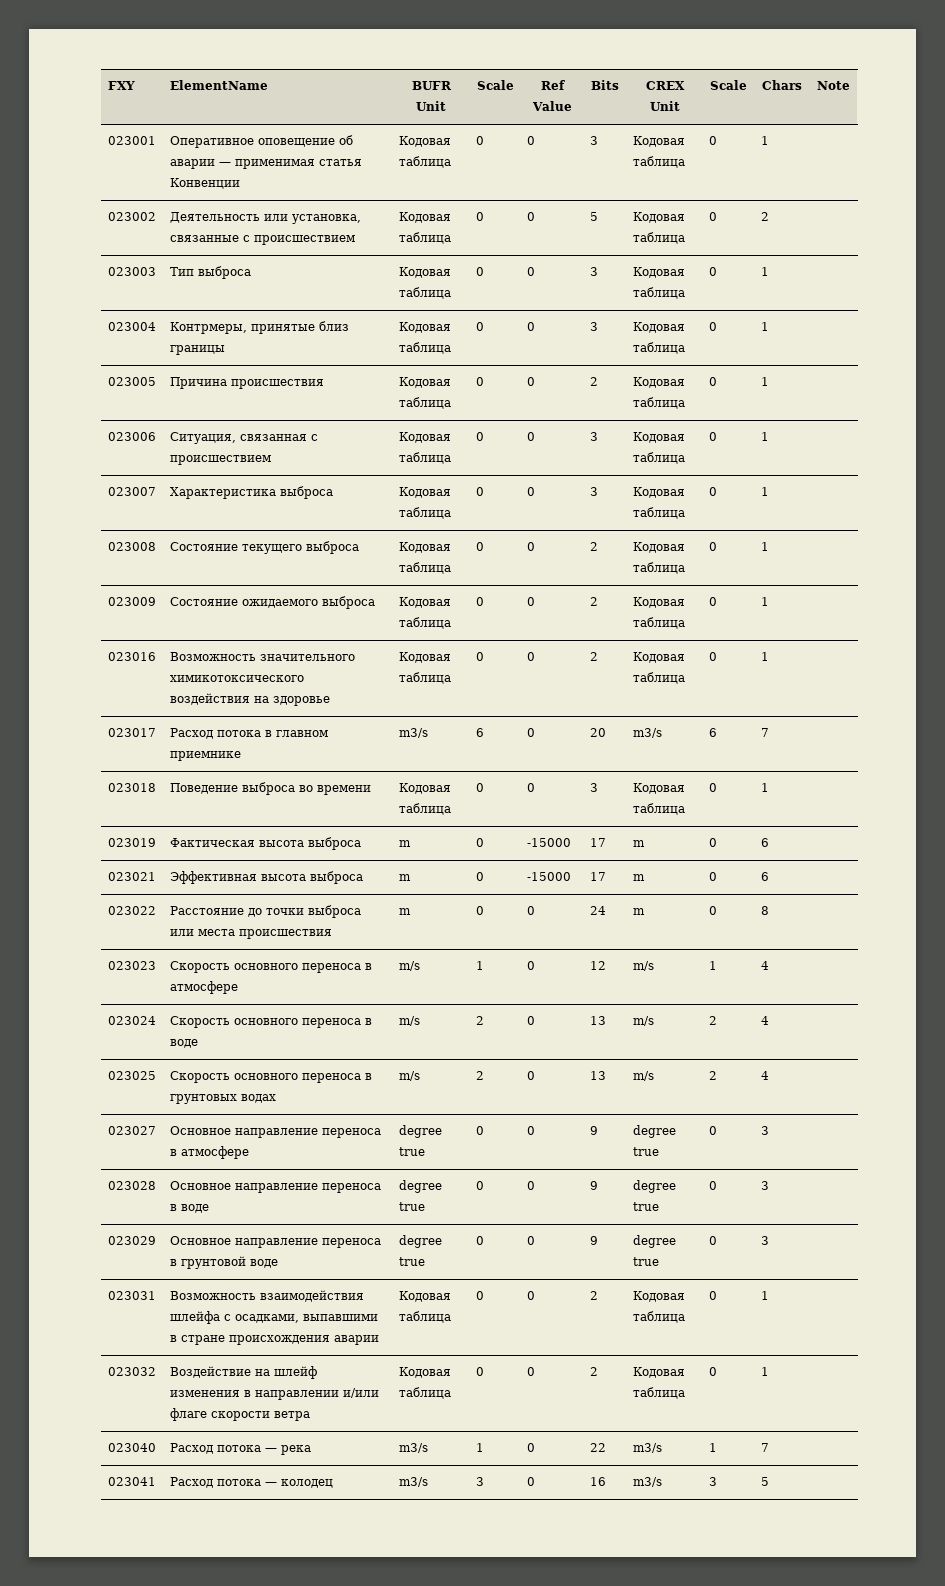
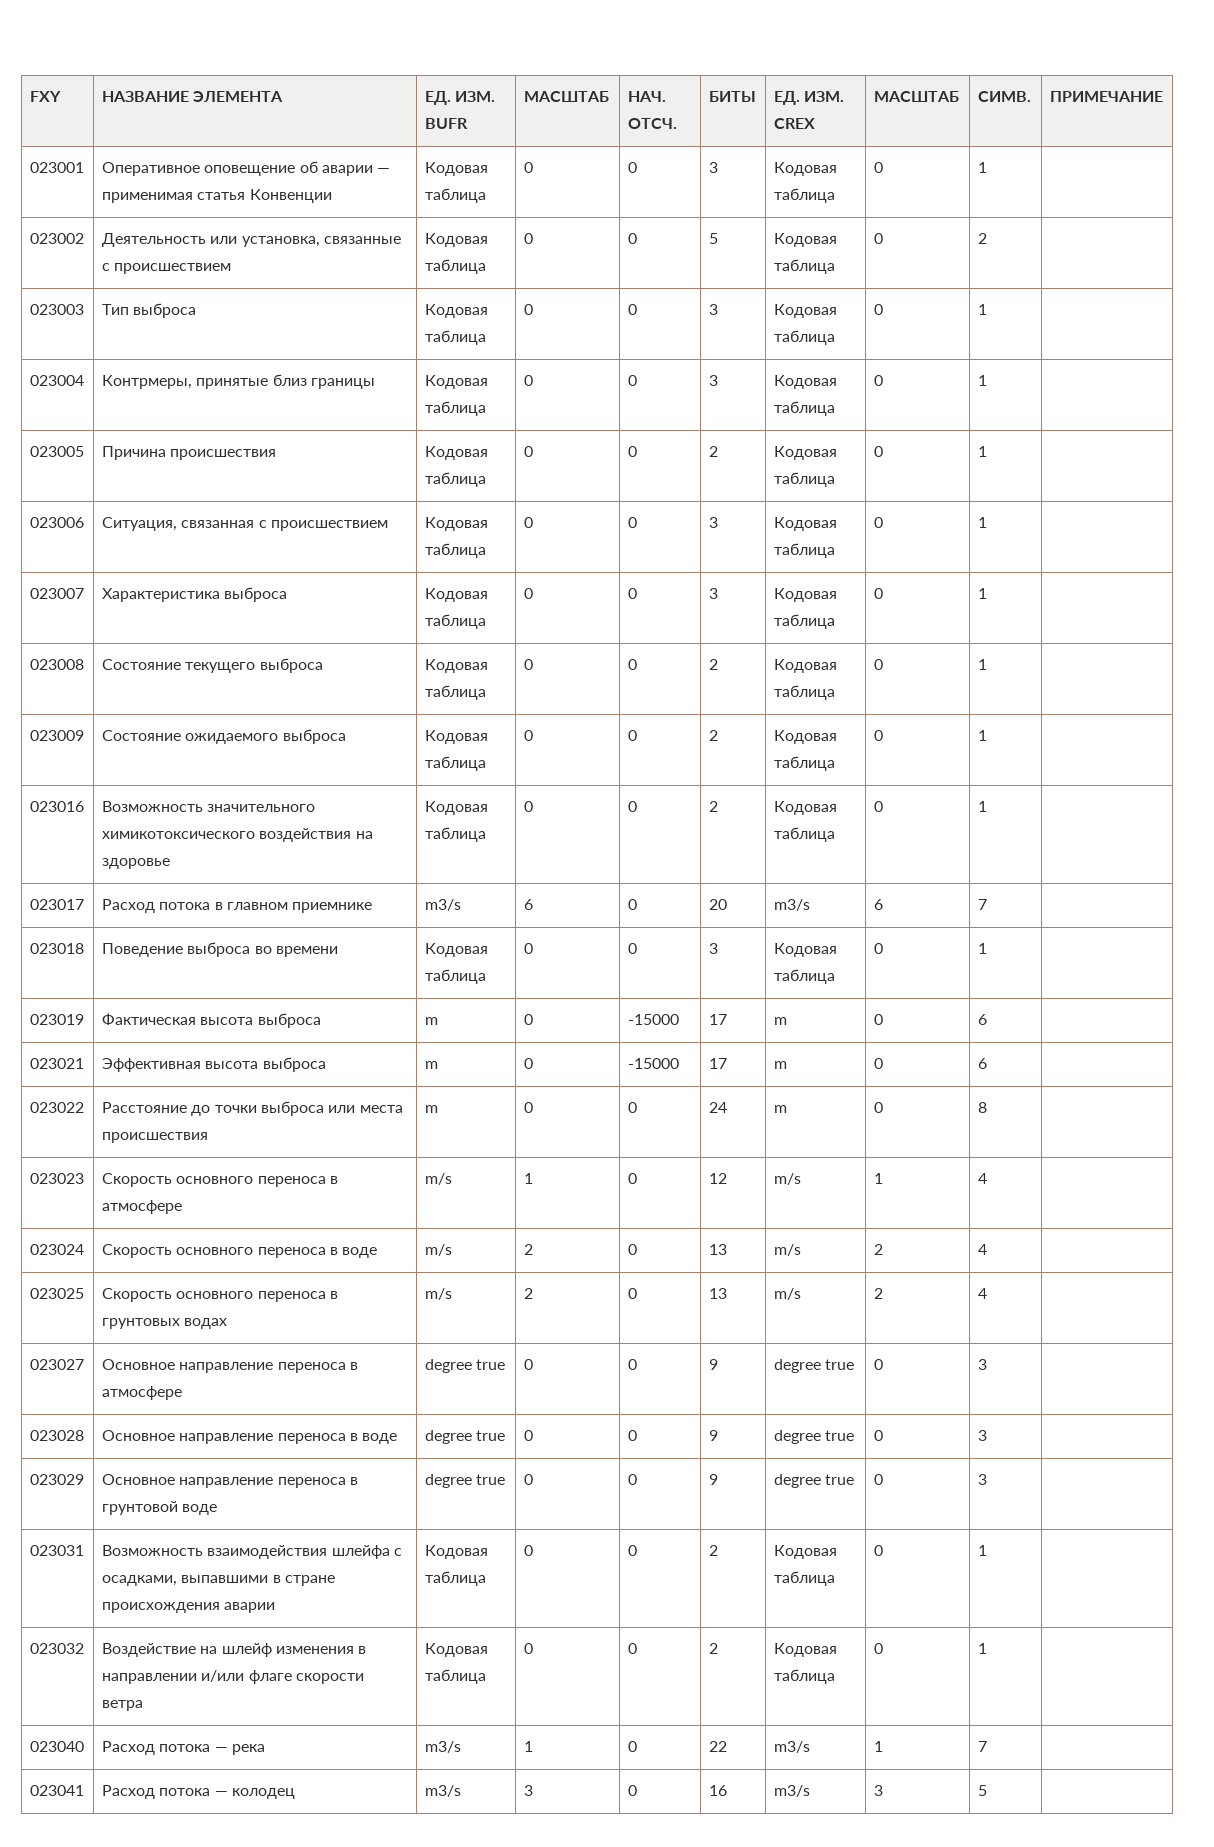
- FXY | ElementName | BUFR Unit | Scale | Ref Value | Bits | CREX Unit | Scale | Chars | Note
+ FXY | НАЗВАНИЕ ЭЛЕМЕНТА | ЕД. ИЗМ. BUFR | МАСШТАБ | НАЧ. ОТСЧ. | БИТЫ | ЕД. ИЗМ. CREX | МАСШТАБ | СИМВ. | ПРИМЕЧАНИЕ

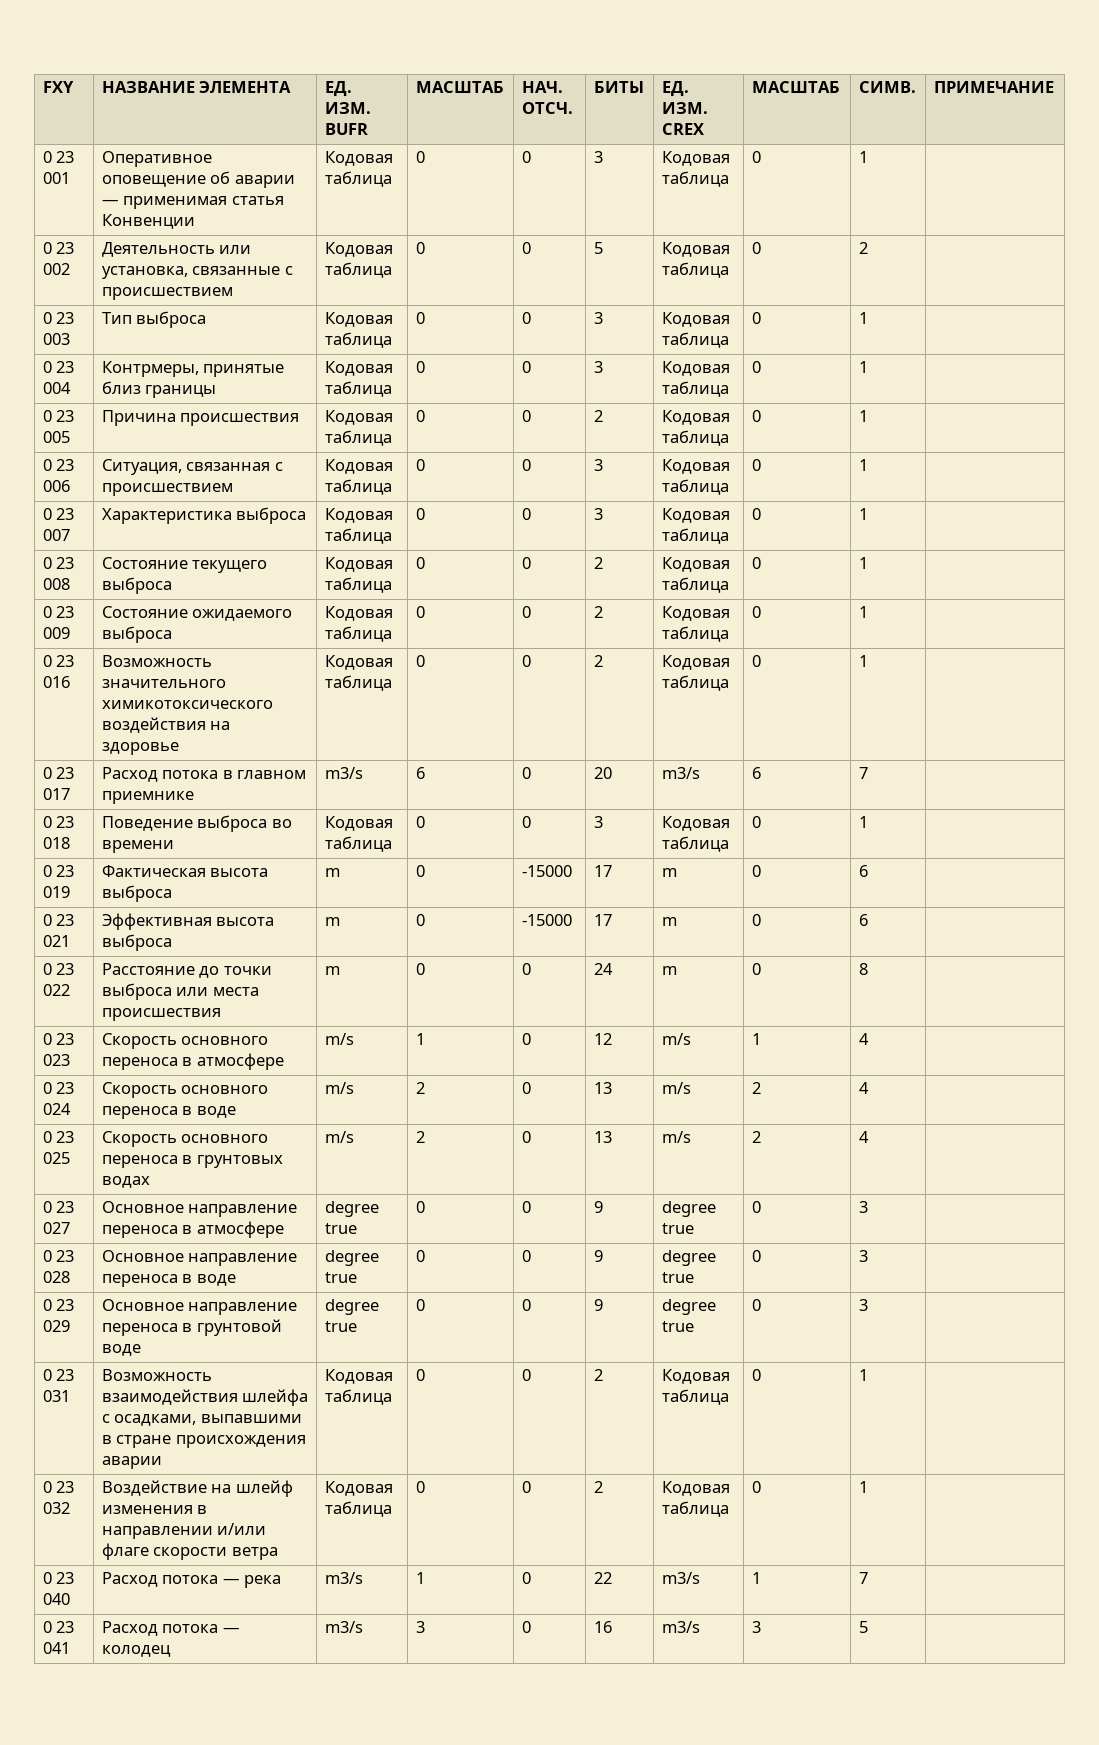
- 023001 | Оперативное оповещение об аварии — применимая статья Конвенции | Кодовая таблица | 0 | 0 | 3 | Кодовая таблица | 0 | 1 |
+ 0 23 001 | Оперативное оповещение об аварии — применимая статья Конвенции | Кодовая таблица | 0 | 0 | 3 | Кодовая таблица | 0 | 1 |
- 023002 | Деятельность или установка, связанные с происшествием | Кодовая таблица | 0 | 0 | 5 | Кодовая таблица | 0 | 2 |
+ 0 23 002 | Деятельность или установка, связанные с происшествием | Кодовая таблица | 0 | 0 | 5 | Кодовая таблица | 0 | 2 |
- 023003 | Тип выброса | Кодовая таблица | 0 | 0 | 3 | Кодовая таблица | 0 | 1 |
+ 0 23 003 | Тип выброса | Кодовая таблица | 0 | 0 | 3 | Кодовая таблица | 0 | 1 |
- 023004 | Контрмеры, принятые близ границы | Кодовая таблица | 0 | 0 | 3 | Кодовая таблица | 0 | 1 |
+ 0 23 004 | Контрмеры, принятые близ границы | Кодовая таблица | 0 | 0 | 3 | Кодовая таблица | 0 | 1 |
- 023005 | Причина происшествия | Кодовая таблица | 0 | 0 | 2 | Кодовая таблица | 0 | 1 |
+ 0 23 005 | Причина происшествия | Кодовая таблица | 0 | 0 | 2 | Кодовая таблица | 0 | 1 |
- 023006 | Ситуация, связанная с происшествием | Кодовая таблица | 0 | 0 | 3 | Кодовая таблица | 0 | 1 |
+ 0 23 006 | Ситуация, связанная с происшествием | Кодовая таблица | 0 | 0 | 3 | Кодовая таблица | 0 | 1 |
- 023007 | Характеристика выброса | Кодовая таблица | 0 | 0 | 3 | Кодовая таблица | 0 | 1 |
+ 0 23 007 | Характеристика выброса | Кодовая таблица | 0 | 0 | 3 | Кодовая таблица | 0 | 1 |
- 023008 | Состояние текущего выброса | Кодовая таблица | 0 | 0 | 2 | Кодовая таблица | 0 | 1 |
+ 0 23 008 | Состояние текущего выброса | Кодовая таблица | 0 | 0 | 2 | Кодовая таблица | 0 | 1 |
- 023009 | Состояние ожидаемого выброса | Кодовая таблица | 0 | 0 | 2 | Кодовая таблица | 0 | 1 |
+ 0 23 009 | Состояние ожидаемого выброса | Кодовая таблица | 0 | 0 | 2 | Кодовая таблица | 0 | 1 |
- 023016 | Возможность значительного химикотоксического воздействия на здоровье | Кодовая таблица | 0 | 0 | 2 | Кодовая таблица | 0 | 1 |
+ 0 23 016 | Возможность значительного химикотоксического воздействия на здоровье | Кодовая таблица | 0 | 0 | 2 | Кодовая таблица | 0 | 1 |
- 023017 | Расход потока в главном приемнике | m3/s | 6 | 0 | 20 | m3/s | 6 | 7 |
+ 0 23 017 | Расход потока в главном приемнике | m3/s | 6 | 0 | 20 | m3/s | 6 | 7 |
- 023018 | Поведение выброса во времени | Кодовая таблица | 0 | 0 | 3 | Кодовая таблица | 0 | 1 |
+ 0 23 018 | Поведение выброса во времени | Кодовая таблица | 0 | 0 | 3 | Кодовая таблица | 0 | 1 |
- 023019 | Фактическая высота выброса | m | 0 | -15000 | 17 | m | 0 | 6 |
+ 0 23 019 | Фактическая высота выброса | m | 0 | -15000 | 17 | m | 0 | 6 |
- 023021 | Эффективная высота выброса | m | 0 | -15000 | 17 | m | 0 | 6 |
+ 0 23 021 | Эффективная высота выброса | m | 0 | -15000 | 17 | m | 0 | 6 |
- 023022 | Расстояние до точки выброса или места происшествия | m | 0 | 0 | 24 | m | 0 | 8 |
+ 0 23 022 | Расстояние до точки выброса или места происшествия | m | 0 | 0 | 24 | m | 0 | 8 |
- 023023 | Скорость основного переноса в атмосфере | m/s | 1 | 0 | 12 | m/s | 1 | 4 |
+ 0 23 023 | Скорость основного переноса в атмосфере | m/s | 1 | 0 | 12 | m/s | 1 | 4 |
- 023024 | Скорость основного переноса в воде | m/s | 2 | 0 | 13 | m/s | 2 | 4 |
+ 0 23 024 | Скорость основного переноса в воде | m/s | 2 | 0 | 13 | m/s | 2 | 4 |
- 023025 | Скорость основного переноса в грунтовых водах | m/s | 2 | 0 | 13 | m/s | 2 | 4 |
+ 0 23 025 | Скорость основного переноса в грунтовых водах | m/s | 2 | 0 | 13 | m/s | 2 | 4 |
- 023027 | Основное направление переноса в атмосфере | degree true | 0 | 0 | 9 | degree true | 0 | 3 |
+ 0 23 027 | Основное направление переноса в атмосфере | degree true | 0 | 0 | 9 | degree true | 0 | 3 |
- 023028 | Основное направление переноса в воде | degree true | 0 | 0 | 9 | degree true | 0 | 3 |
+ 0 23 028 | Основное направление переноса в воде | degree true | 0 | 0 | 9 | degree true | 0 | 3 |
- 023029 | Основное направление переноса в грунтовой воде | degree true | 0 | 0 | 9 | degree true | 0 | 3 |
+ 0 23 029 | Основное направление переноса в грунтовой воде | degree true | 0 | 0 | 9 | degree true | 0 | 3 |
- 023031 | Возможность взаимодействия шлейфа с осадками, выпавшими в стране происхождения аварии | Кодовая таблица | 0 | 0 | 2 | Кодовая таблица | 0 | 1 |
+ 0 23 031 | Возможность взаимодействия шлейфа с осадками, выпавшими в стране происхождения аварии | Кодовая таблица | 0 | 0 | 2 | Кодовая таблица | 0 | 1 |
- 023032 | Воздействие на шлейф изменения в направлении и/или флаге скорости ветра | Кодовая таблица | 0 | 0 | 2 | Кодовая таблица | 0 | 1 |
+ 0 23 032 | Воздействие на шлейф изменения в направлении и/или флаге скорости ветра | Кодовая таблица | 0 | 0 | 2 | Кодовая таблица | 0 | 1 |
- 023040 | Расход потока — река | m3/s | 1 | 0 | 22 | m3/s | 1 | 7 |
+ 0 23 040 | Расход потока — река | m3/s | 1 | 0 | 22 | m3/s | 1 | 7 |
- 023041 | Расход потока — колодец | m3/s | 3 | 0 | 16 | m3/s | 3 | 5 |
+ 0 23 041 | Расход потока — колодец | m3/s | 3 | 0 | 16 | m3/s | 3 | 5 |

